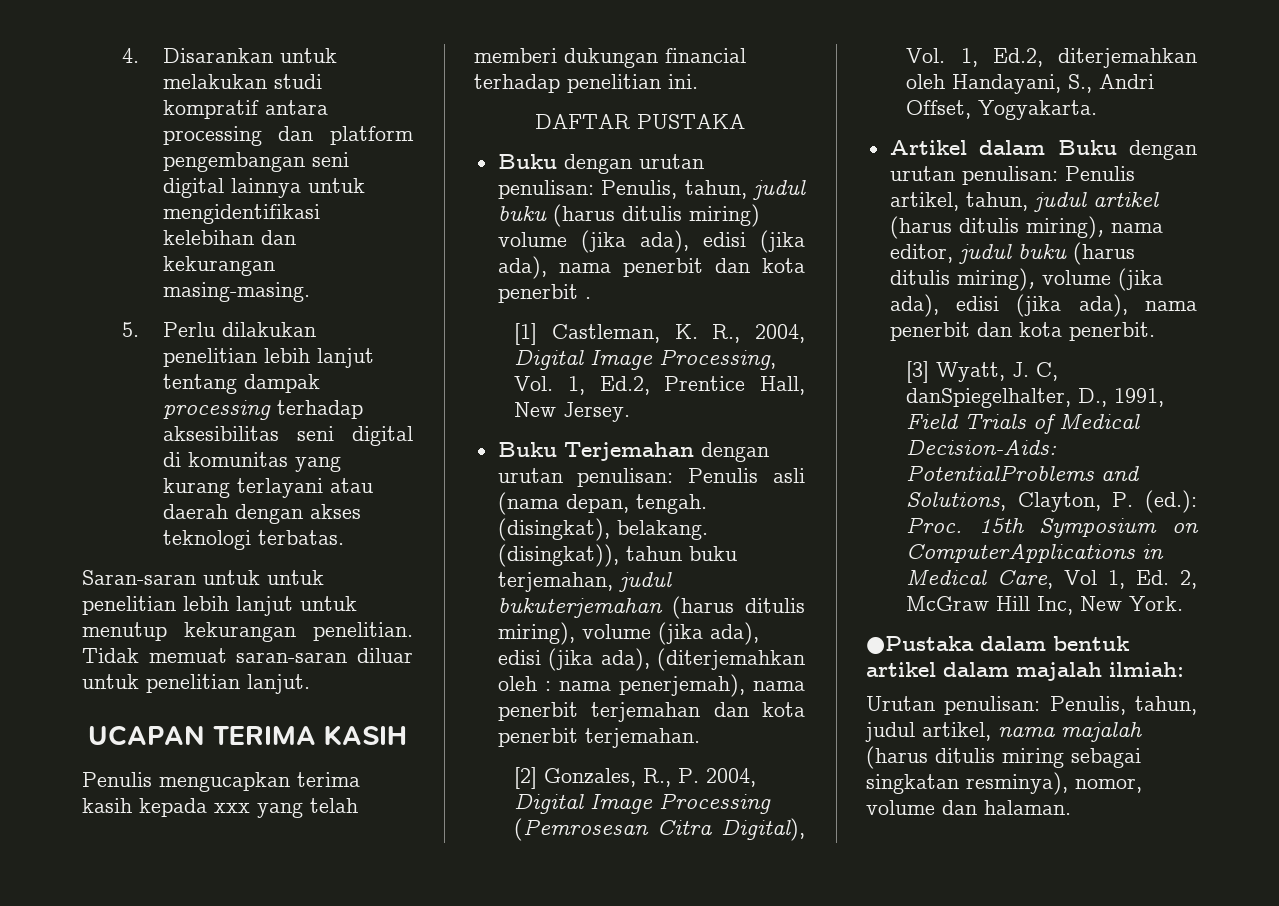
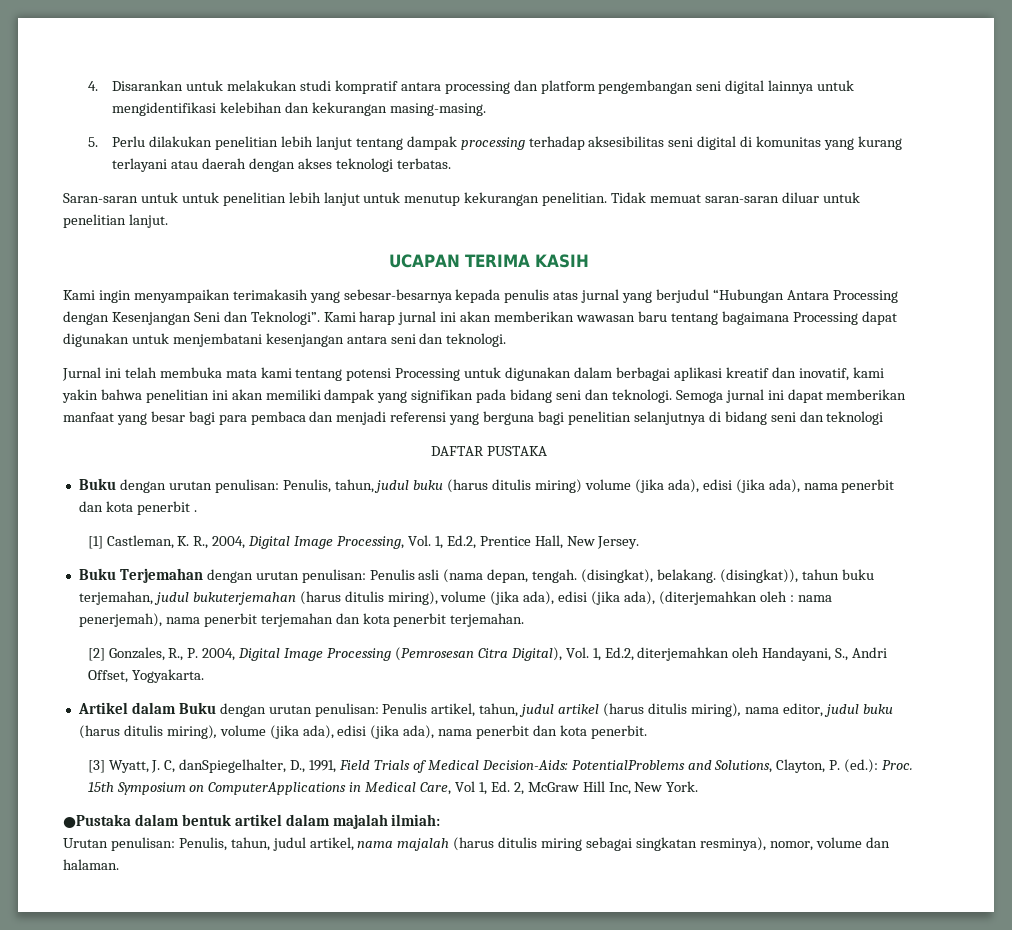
- Penulis mengucapkan terima kasih kepada xxx yang telah memberi dukungan financial terhadap penelitian ini.
+ Kami ingin menyampaikan terimakasih yang sebesar-besarnya kepada penulis atas jurnal yang berjudul “Hubungan Antara Processing dengan Kesenjangan Seni dan Teknologi”. Kami harap jurnal ini akan memberikan wawasan baru tentang bagaimana Processing dapat digunakan untuk menjembatani kesenjangan antara seni dan teknologi.
+ Jurnal ini telah membuka mata kami tentang potensi Processing untuk digunakan dalam berbagai aplikasi kreatif dan inovatif, kami yakin bahwa penelitian ini akan memiliki dampak yang signifikan pada bidang seni dan teknologi. Semoga jurnal ini dapat memberikan manfaat yang besar bagi para pembaca dan menjadi referensi yang berguna bagi penelitian selanjutnya di bidang seni dan teknologi

